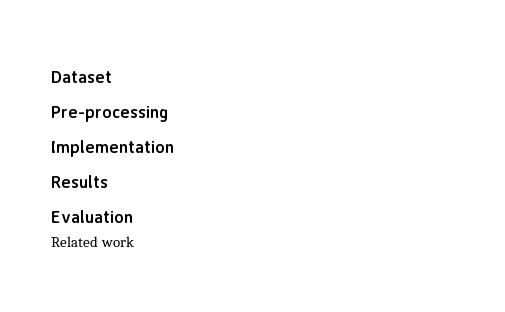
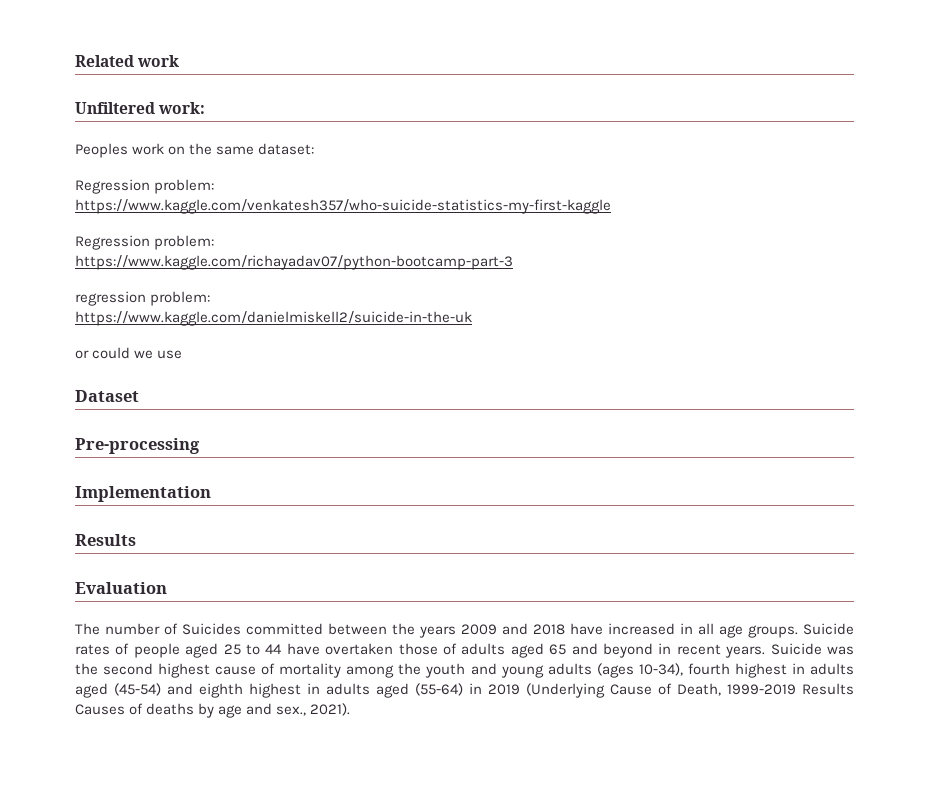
+ Related work
+ Unfiltered work:
+ Peoples work on the same dataset:
+ Regression problem:
+ https://www.kaggle.com/venkatesh357/who-suicide-statistics-my-first-kaggle
+ Regression problem:
+ https://www.kaggle.com/richayadav07/python-bootcamp-part-3
+ regression problem:
+ https://www.kaggle.com/danielmiskell2/suicide-in-the-uk
+ or could we use
- Related work
+ The number of Suicides committed between the years 2009 and 2018 have increased in all age groups. Suicide rates of people aged 25 to 44 have overtaken those of adults aged 65 and beyond in recent years. Suicide was the second highest cause of mortality among the youth and young adults (ages 10-34), fourth highest in adults aged (45-54) and eighth highest in adults aged (55-64) in 2019 (Underlying Cause of Death, 1999-2019 Results Causes of deaths by age and sex., 2021).

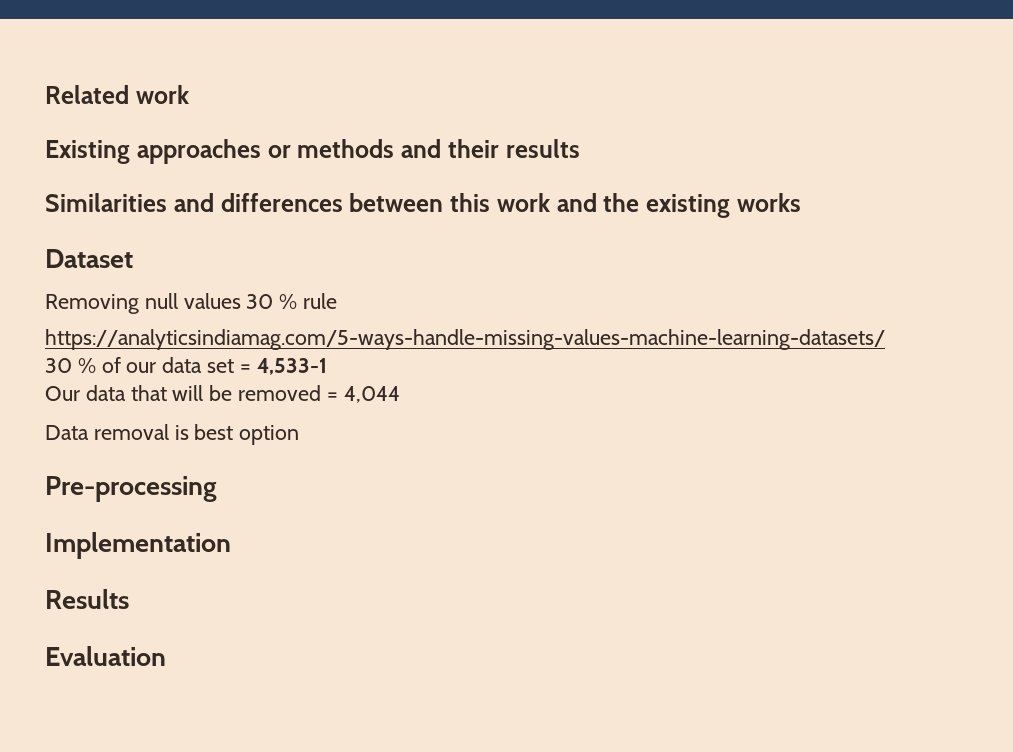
- Unfiltered work:
- Peoples work on the same dataset:
- Regression problem:
- https://www.kaggle.com/venkatesh357/who-suicide-statistics-my-first-kaggle
- Regression problem:
- https://www.kaggle.com/richayadav07/python-bootcamp-part-3
- regression problem:
- https://www.kaggle.com/danielmiskell2/suicide-in-the-uk
- or could we use
+ Existing approaches or methods and their results
+ Similarities and differences between this work and the existing works
  Dataset
+ Removing null values 30 % rule
+ https://analyticsindiamag.com/5-ways-handle-missing-values-machine-learning-datasets/
+ 30 % of our data set = 4,533-1
+ Our data that will be removed = 4,044
+ Data removal is best option
  Pre-processing
  Implementation
  Results
  Evaluation
- The number of Suicides committed between the years 2009 and 2018 have increased in all age groups. Suicide rates of people aged 25 to 44 have overtaken those of adults aged 65 and beyond in recent years. Suicide was the second highest cause of mortality among the youth and young adults (ages 10-34), fourth highest in adults aged (45-54) and eighth highest in adults aged (55-64) in 2019 (Underlying Cause of Death, 1999-2019 Results Causes of deaths by age and sex., 2021).

